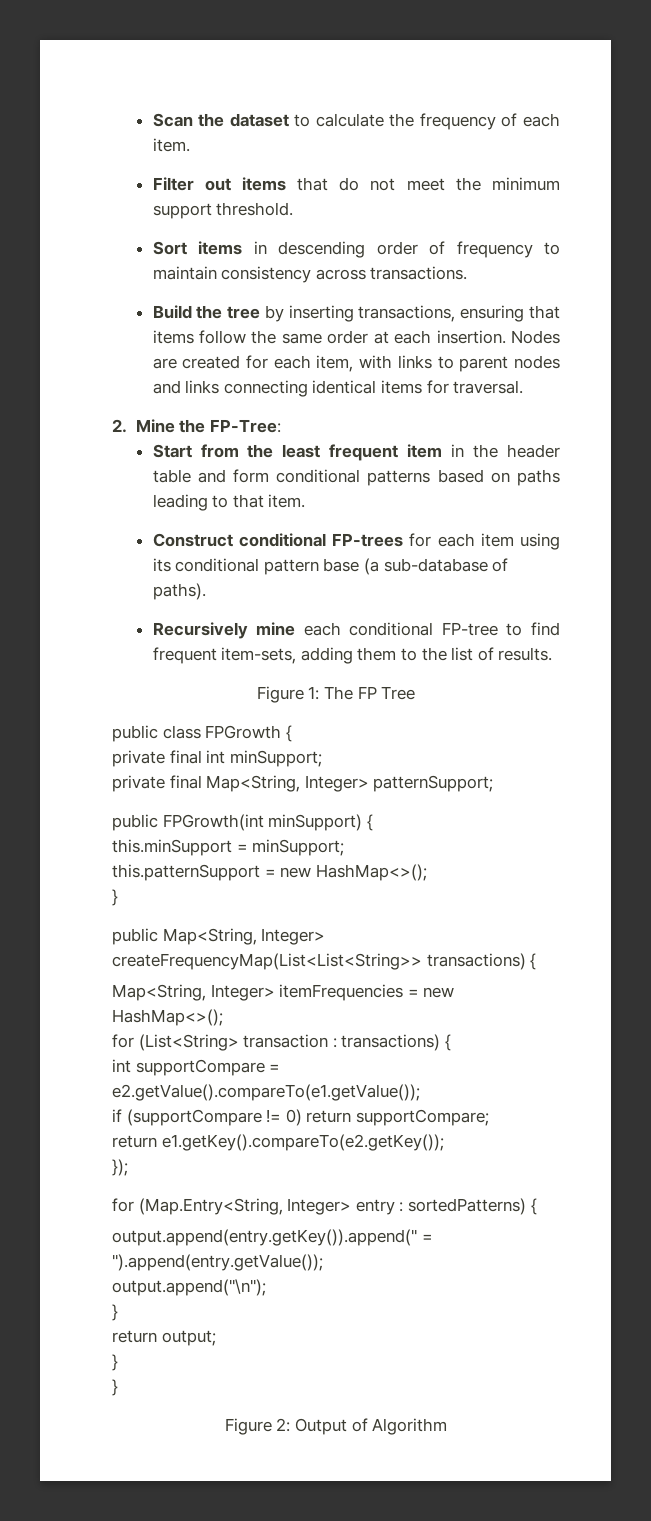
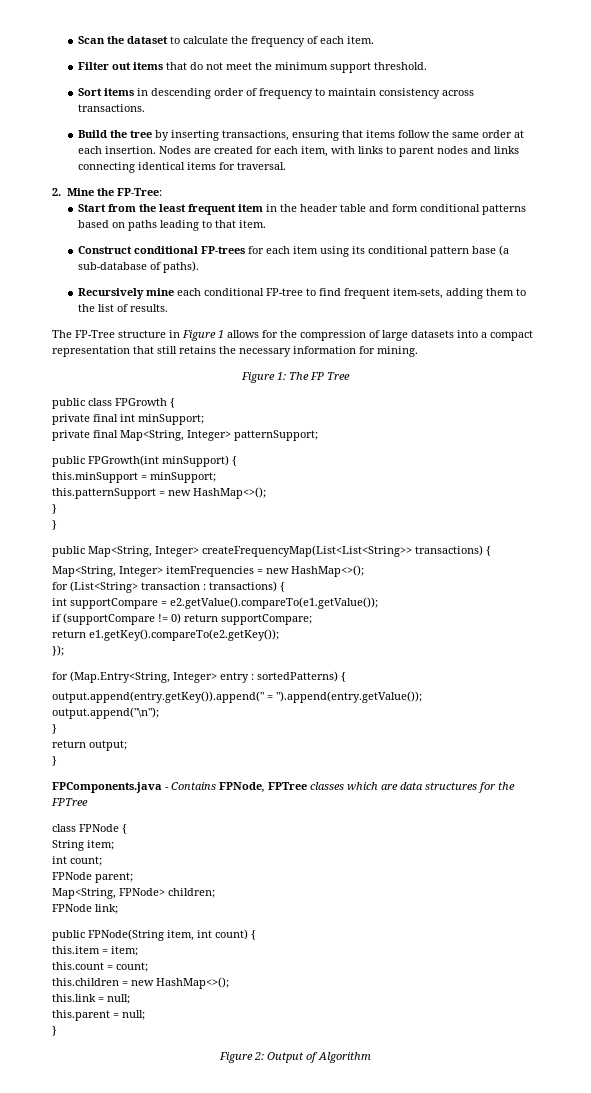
+ The FP-Tree structure in Figure 1 allows for the compression of large datasets into a compact representation that still retains the necessary information for mining.
  this.patternSupport = new HashMap<>();
+ }
+ FPComponents.java - Contains FPNode, FPTree classes which are data structures for the FPTree
+ class FPNode {
+ String item;
+ int count;
+ FPNode parent;
+ Map<String, FPNode> children;
+ FPNode link;
+ public FPNode(String item, int count) {
+ this.item = item;
+ this.count = count;
+ this.children = new HashMap<>();
+ this.link = null;
+ this.parent = null;

